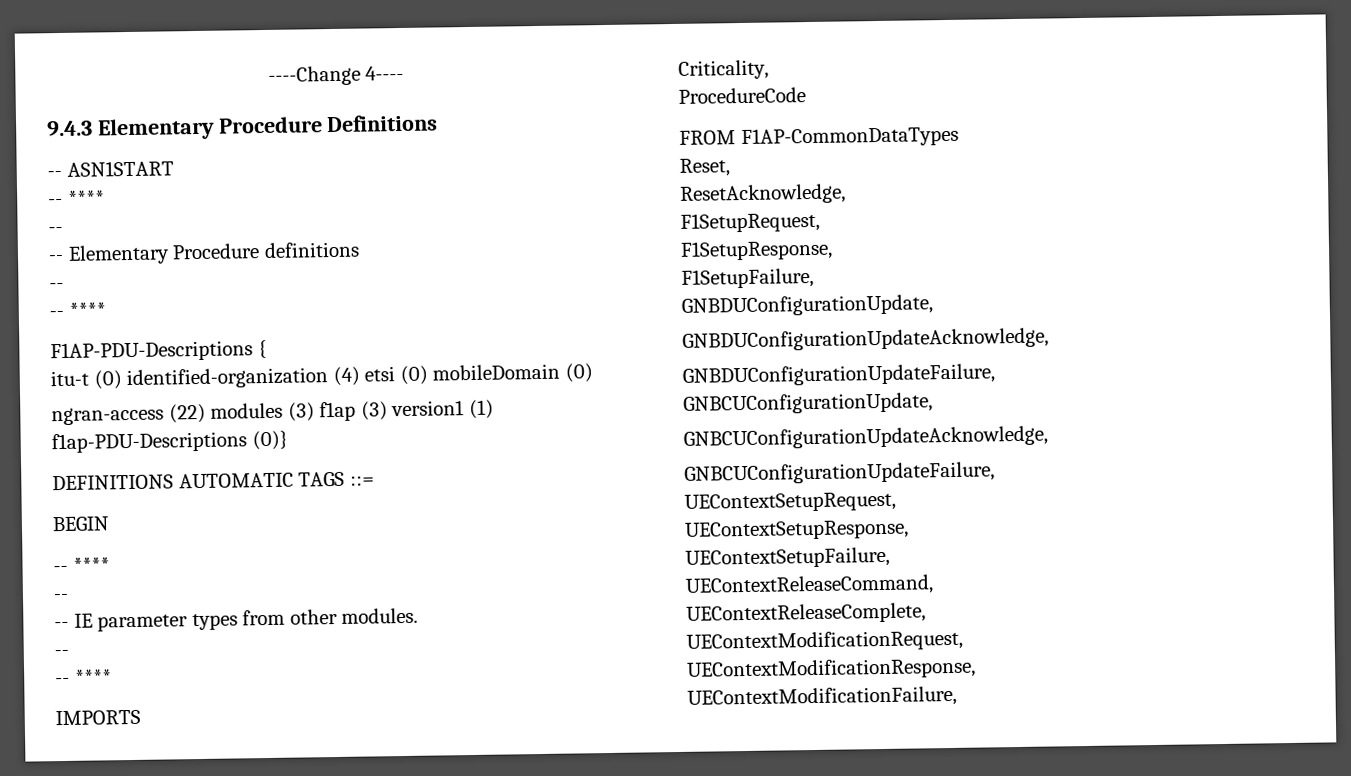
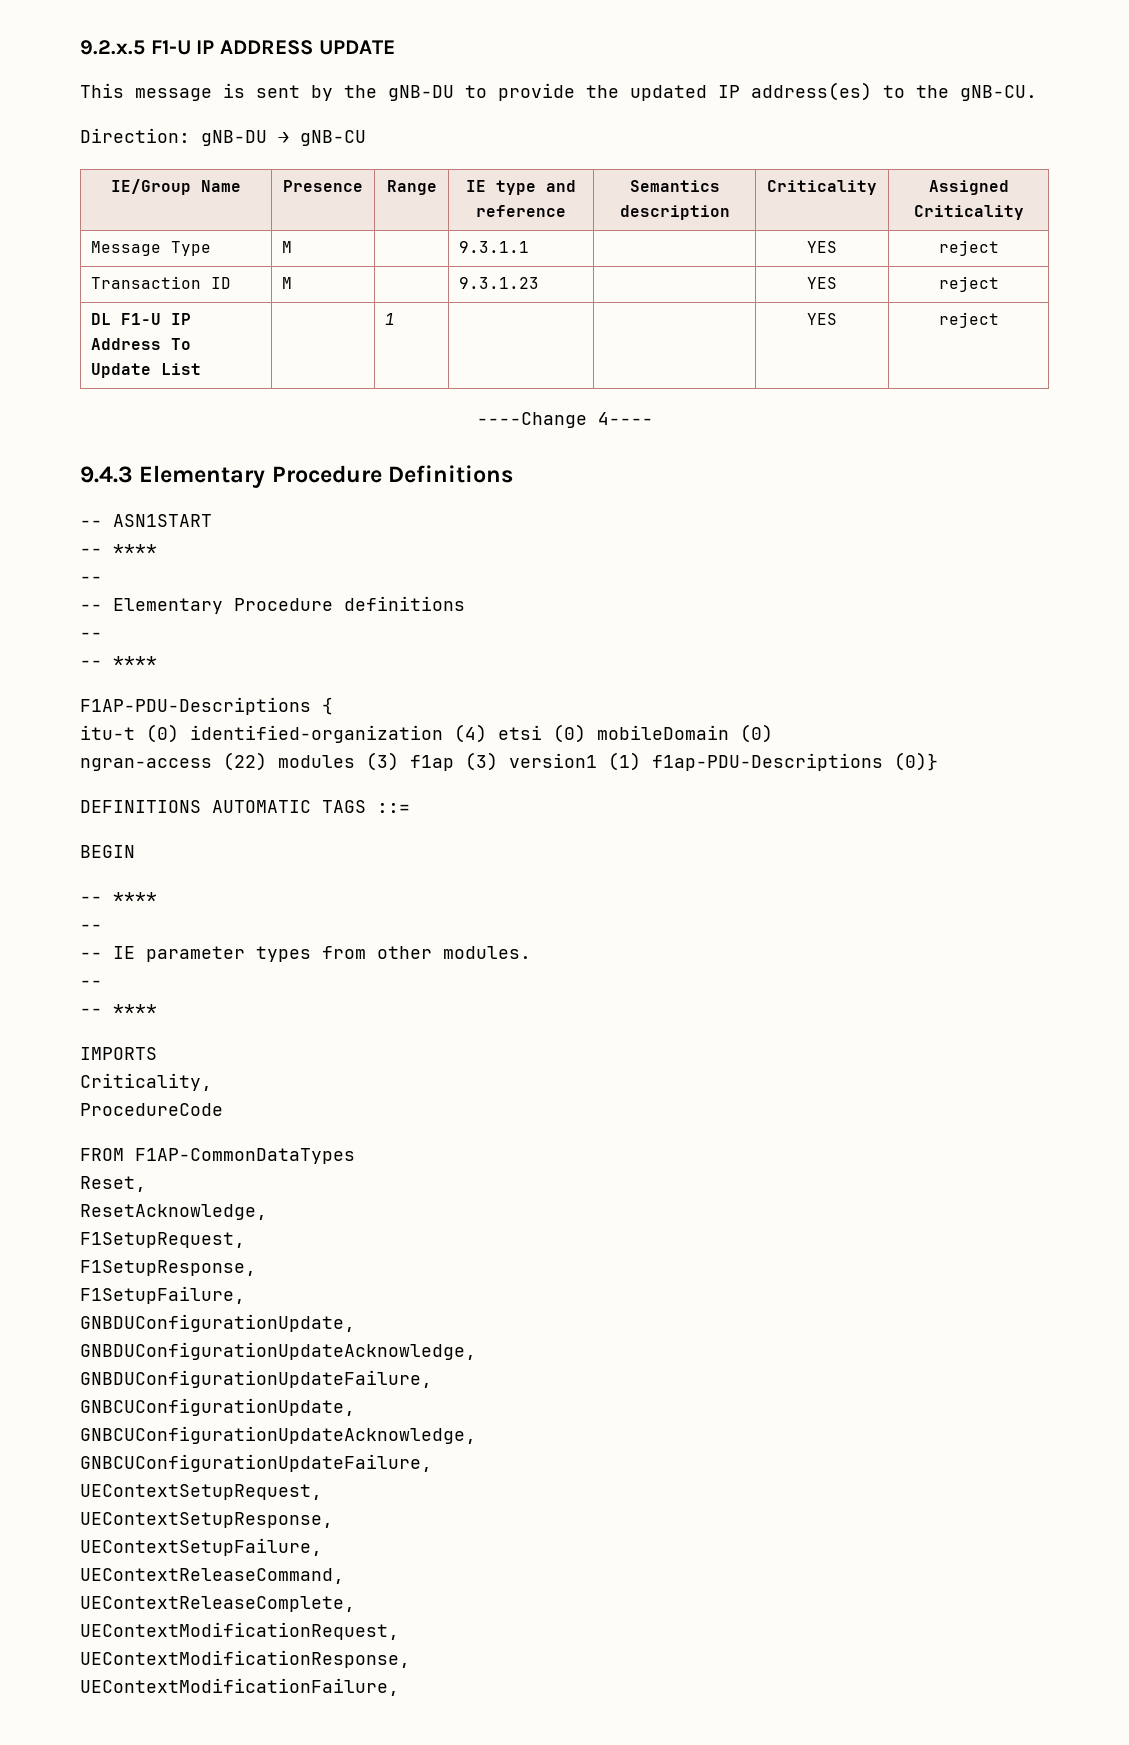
+ 9.2.x.5 F1-U IP ADDRESS UPDATE
+ This message is sent by the gNB-DU to provide the updated IP address(es) to the gNB-CU.
+ Direction: gNB-DU → gNB-CU
+ IE/Group Name | Presence | Range | IE type and reference | Semantics description | Criticality | Assigned Criticality
+ Message Type | M | | 9.3.1.1 | | YES | reject
+ Transaction ID | M | | 9.3.1.23 | | YES | reject
+ DL F1-U IP Address To Update List | | 1 | | | YES | reject

